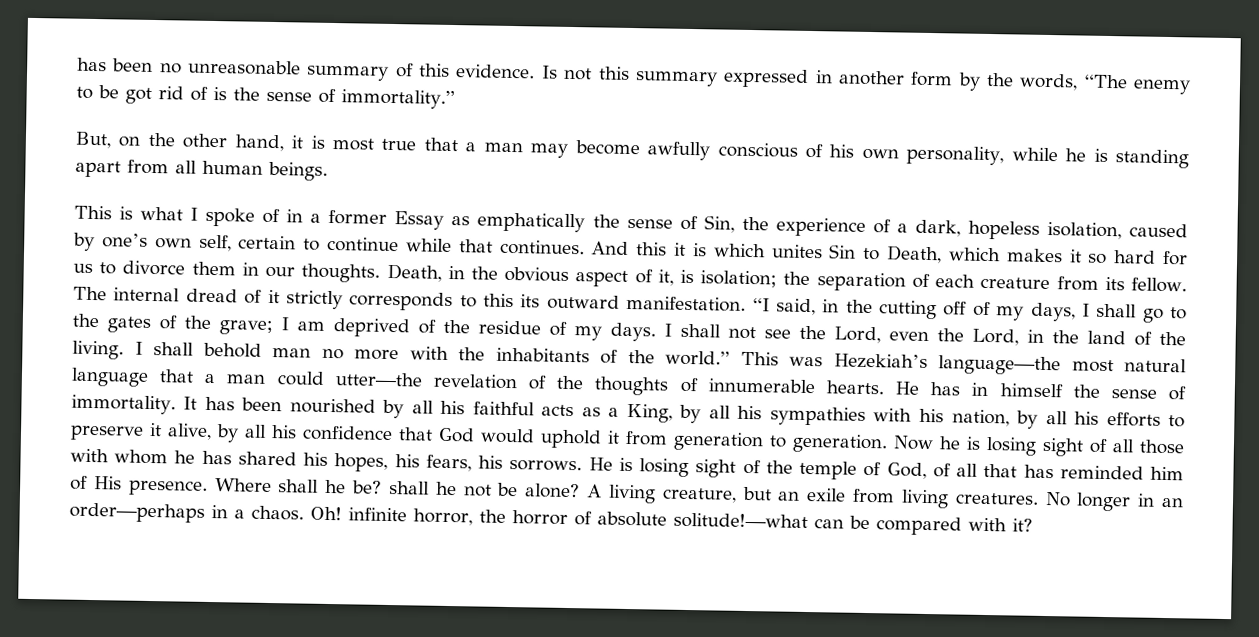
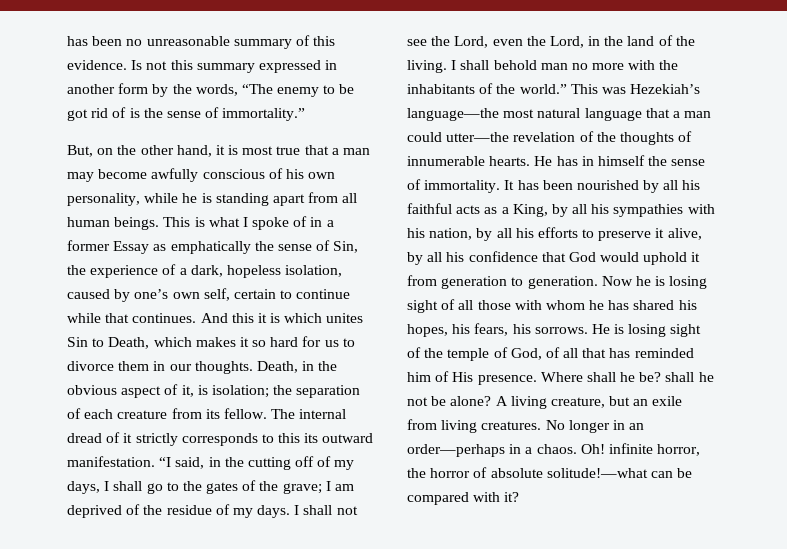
- But, on the other hand, it is most true that a man may become awfully conscious of his own personality, while he is standing apart from all human beings.
- This is what I spoke of in a former Essay as emphatically the sense of Sin, the experience of a dark, hopeless isolation, caused by one’s own self, certain to continue while that continues.
+ But, on the other hand, it is most true that a man may become awfully conscious of his own personality, while he is standing apart from all human beings. This is what I spoke of in a former Essay as emphatically the sense of Sin, the experience of a dark, hopeless isolation, caused by one’s own self, certain to continue while that continues.

